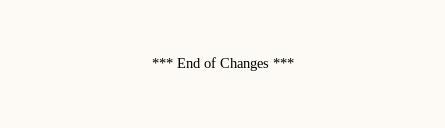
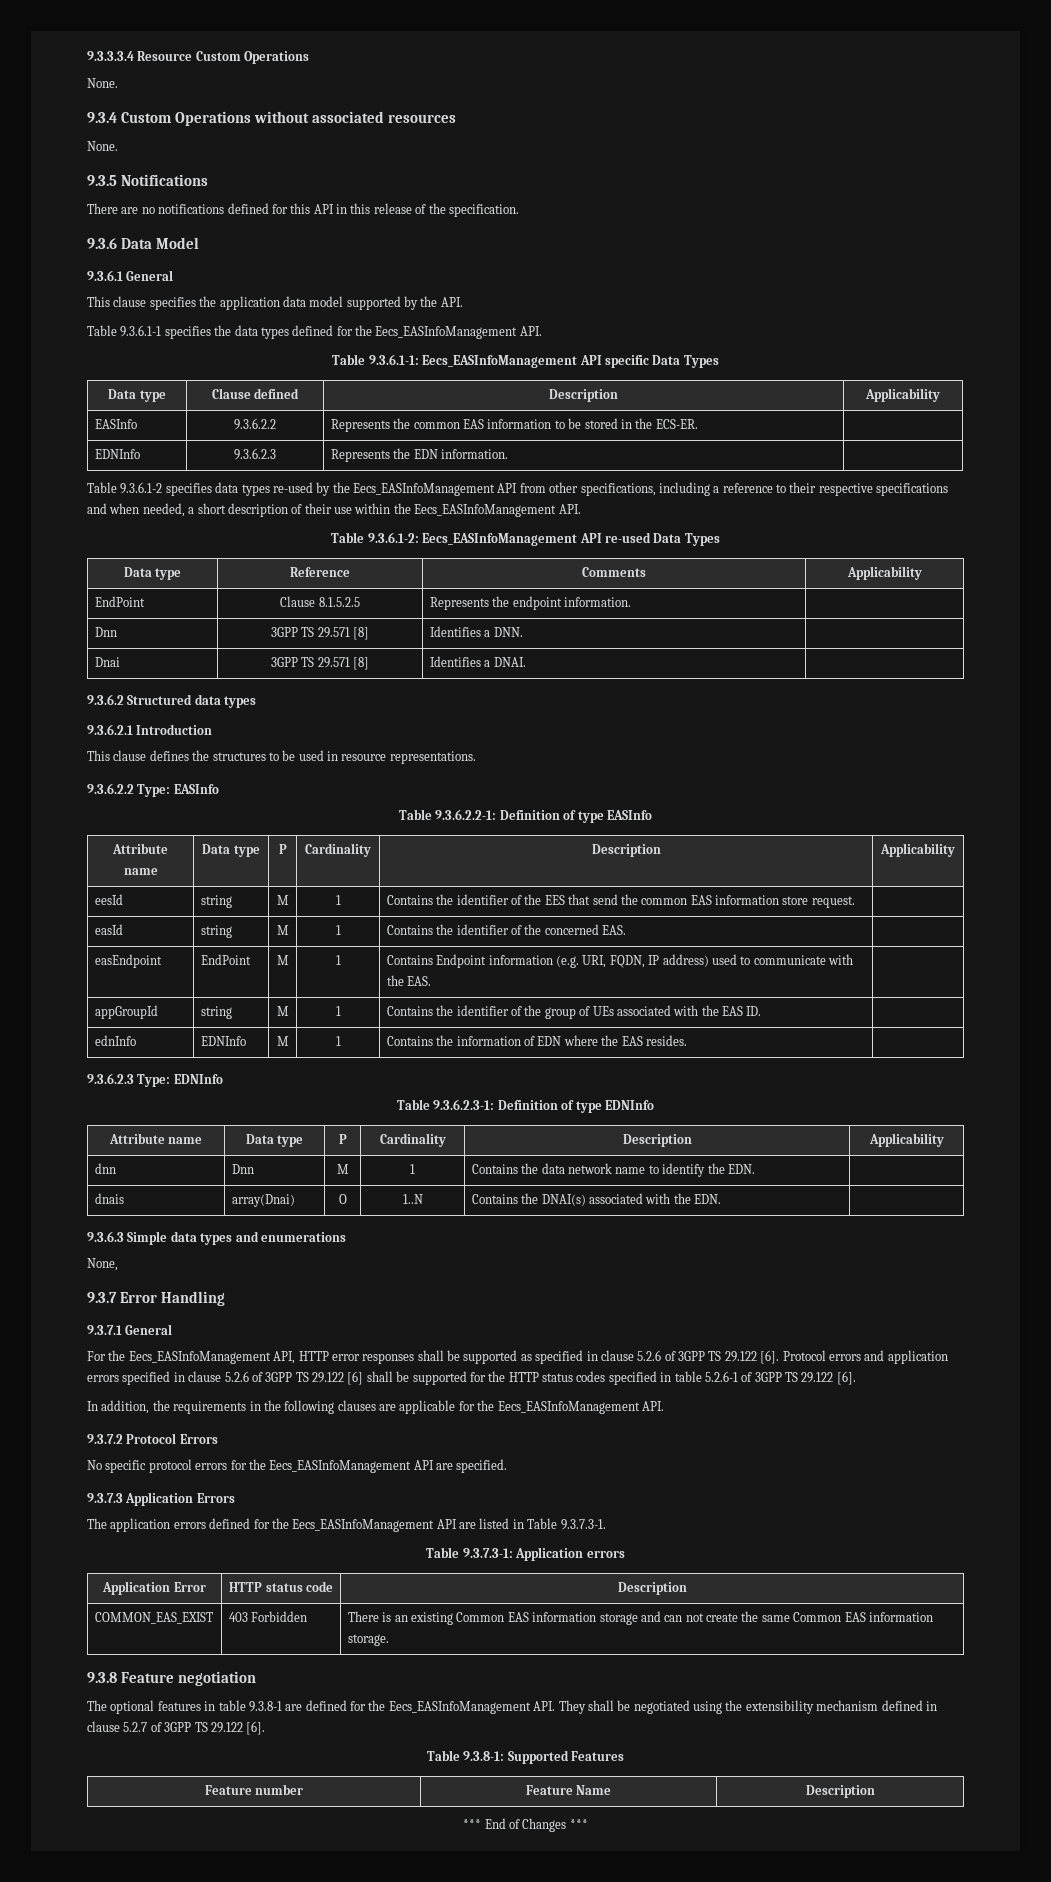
+ 9.3.3.3.4 Resource Custom Operations
+ None.
+ 9.3.4 Custom Operations without associated resources
+ None.
+ 9.3.5 Notifications
+ There are no notifications defined for this API in this release of the specification.
+ 9.3.6 Data Model
+ 9.3.6.1 General
+ This clause specifies the application data model supported by the API.
+ Table 9.3.6.1-1 specifies the data types defined for the Eecs_EASInfoManagement API.
+ Table 9.3.6.1-1: Eecs_EASInfoManagement API specific Data Types
+ Data type | Clause defined | Description | Applicability
+ EASInfo | 9.3.6.2.2 | Represents the common EAS information to be stored in the ECS-ER. |
+ EDNInfo | 9.3.6.2.3 | Represents the EDN information. |
+ Table 9.3.6.1-2 specifies data types re-used by the Eecs_EASInfoManagement API from other specifications, including a reference to their respective specifications and when needed, a short description of their use within the Eecs_EASInfoManagement API.
+ Table 9.3.6.1-2: Eecs_EASInfoManagement API re-used Data Types
+ Data type | Reference | Comments | Applicability
+ EndPoint | Clause 8.1.5.2.5 | Represents the endpoint information. |
+ Dnn | 3GPP TS 29.571 [8] | Identifies a DNN. |
+ Dnai | 3GPP TS 29.571 [8] | Identifies a DNAI. |
+ 9.3.6.2 Structured data types
+ 9.3.6.2.1 Introduction
+ This clause defines the structures to be used in resource representations.
+ 9.3.6.2.2 Type: EASInfo
+ Table 9.3.6.2.2-1: Definition of type EASInfo
+ Attribute name | Data type | P | Cardinality | Description | Applicability
+ eesId | string | M | 1 | Contains the identifier of the EES that send the common EAS information store request. |
+ easId | string | M | 1 | Contains the identifier of the concerned EAS. |
+ easEndpoint | EndPoint | M | 1 | Contains Endpoint information (e.g. URI, FQDN, IP address) used to communicate with the EAS. |
+ appGroupId | string | M | 1 | Contains the identifier of the group of UEs associated with the EAS ID. |
+ ednInfo | EDNInfo | M | 1 | Contains the information of EDN where the EAS resides. |
+ 9.3.6.2.3 Type: EDNInfo
+ Table 9.3.6.2.3-1: Definition of type EDNInfo
+ Attribute name | Data type | P | Cardinality | Description | Applicability
+ dnn | Dnn | M | 1 | Contains the data network name to identify the EDN. |
+ dnais | array(Dnai) | O | 1..N | Contains the DNAI(s) associated with the EDN. |
+ 9.3.6.3 Simple data types and enumerations
+ None,
+ 9.3.7 Error Handling
+ 9.3.7.1 General
+ For the Eecs_EASInfoManagement API, HTTP error responses shall be supported as specified in clause 5.2.6 of 3GPP TS 29.122 [6]. Protocol errors and application errors specified in clause 5.2.6 of 3GPP TS 29.122 [6] shall be supported for the HTTP status codes specified in table 5.2.6-1 of 3GPP TS 29.122 [6].
+ In addition, the requirements in the following clauses are applicable for the Eecs_EASInfoManagement API.
+ 9.3.7.2 Protocol Errors
+ No specific protocol errors for the Eecs_EASInfoManagement API are specified.
+ 9.3.7.3 Application Errors
+ The application errors defined for the Eecs_EASInfoManagement API are listed in Table 9.3.7.3-1.
+ Table 9.3.7.3-1: Application errors
+ Application Error | HTTP status code | Description
+ COMMON_EAS_EXIST | 403 Forbidden | There is an existing Common EAS information storage and can not create the same Common EAS information storage.
+ 9.3.8 Feature negotiation
+ The optional features in table 9.3.8-1 are defined for the Eecs_EASInfoManagement API. They shall be negotiated using the extensibility mechanism defined in clause 5.2.7 of 3GPP TS 29.122 [6].
+ Table 9.3.8-1: Supported Features
+ Feature number | Feature Name | Description

